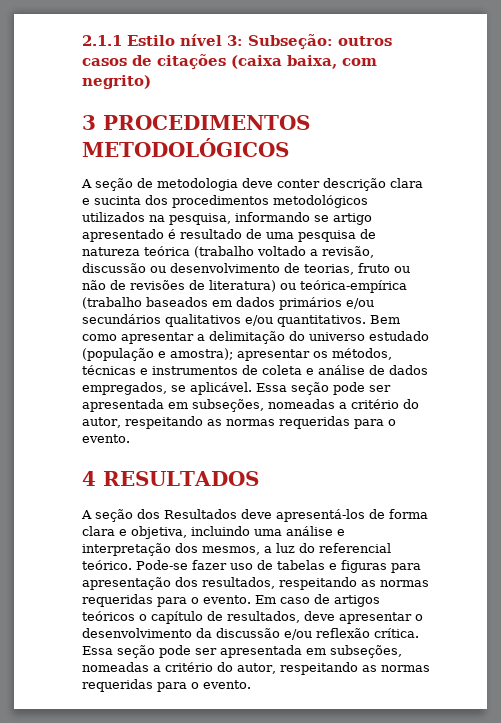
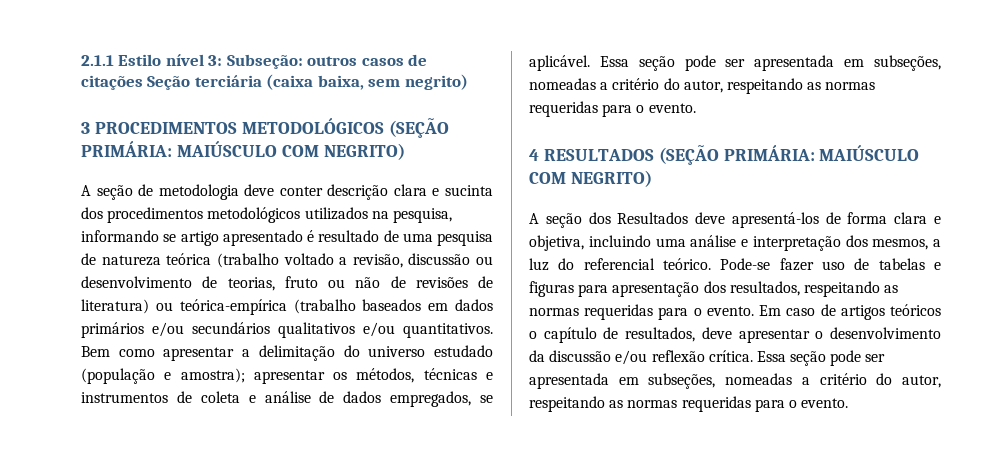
- 2.1.1 Estilo nível 3: Subseção: outros casos de citações (caixa baixa, com negrito)
+ 2.1.1 Estilo nível 3: Subseção: outros casos de citações Seção terciária (caixa baixa, sem negrito)
- 3 PROCEDIMENTOS METODOLÓGICOS
+ 3 PROCEDIMENTOS METODOLÓGICOS (SEÇÃO PRIMÁRIA: MAIÚSCULO COM NEGRITO)
- 4 RESULTADOS
+ 4 RESULTADOS (SEÇÃO PRIMÁRIA: MAIÚSCULO COM NEGRITO)

